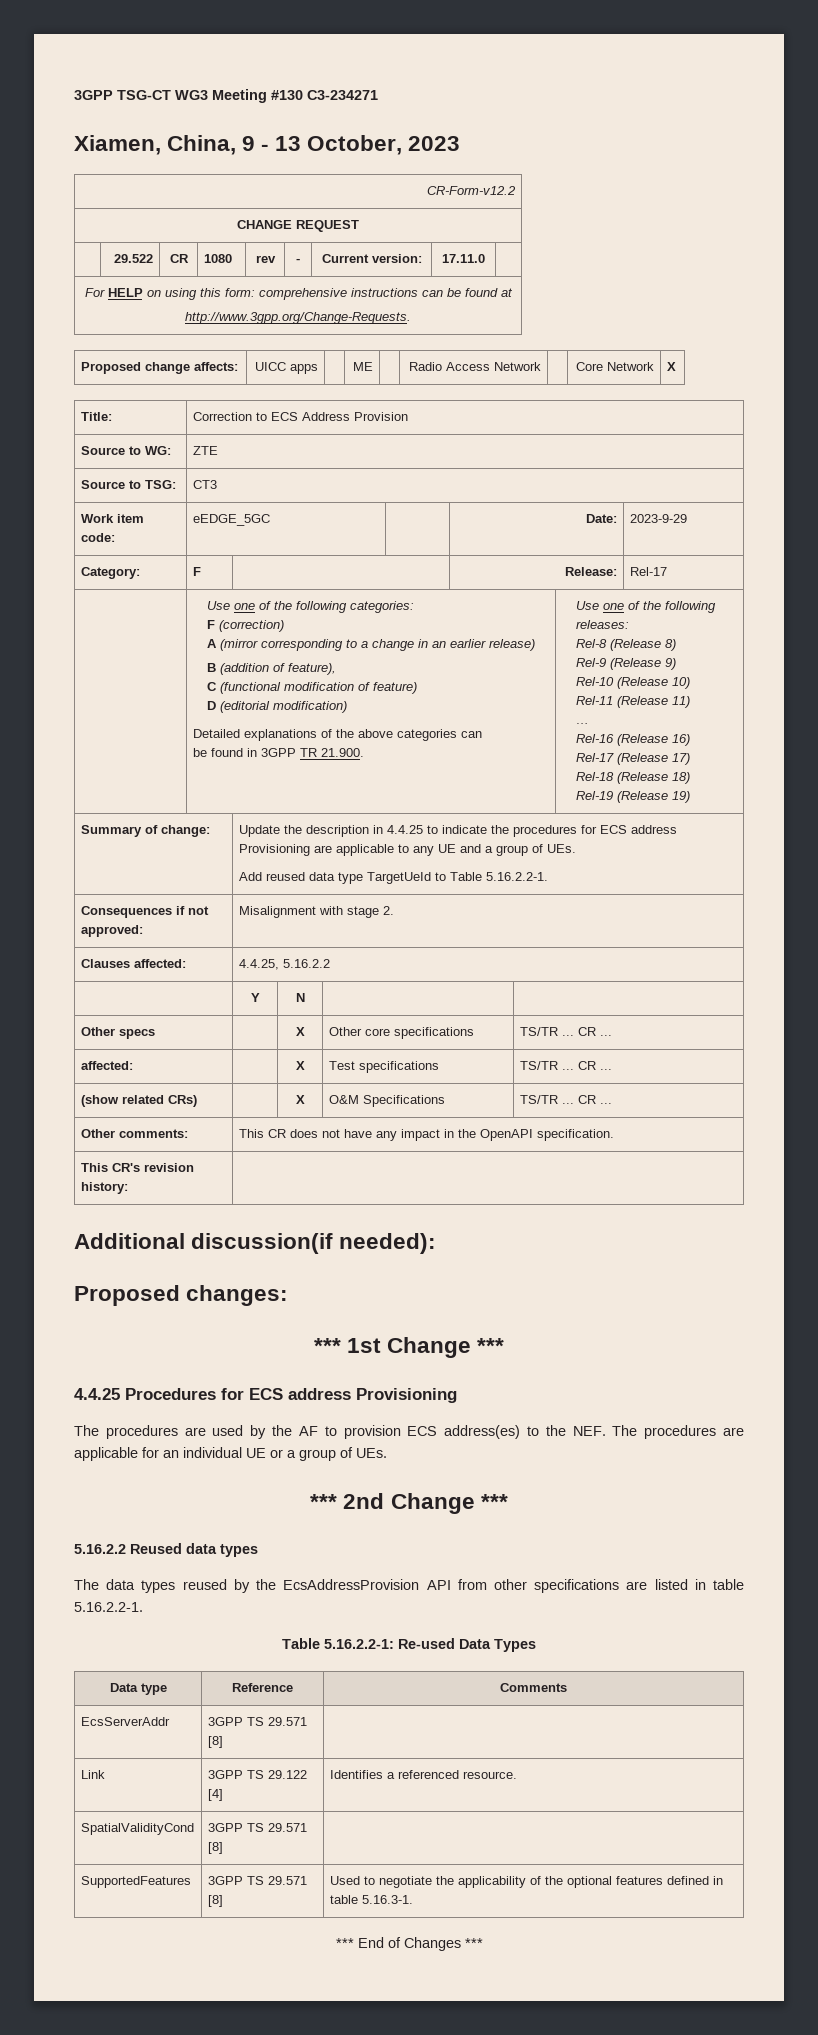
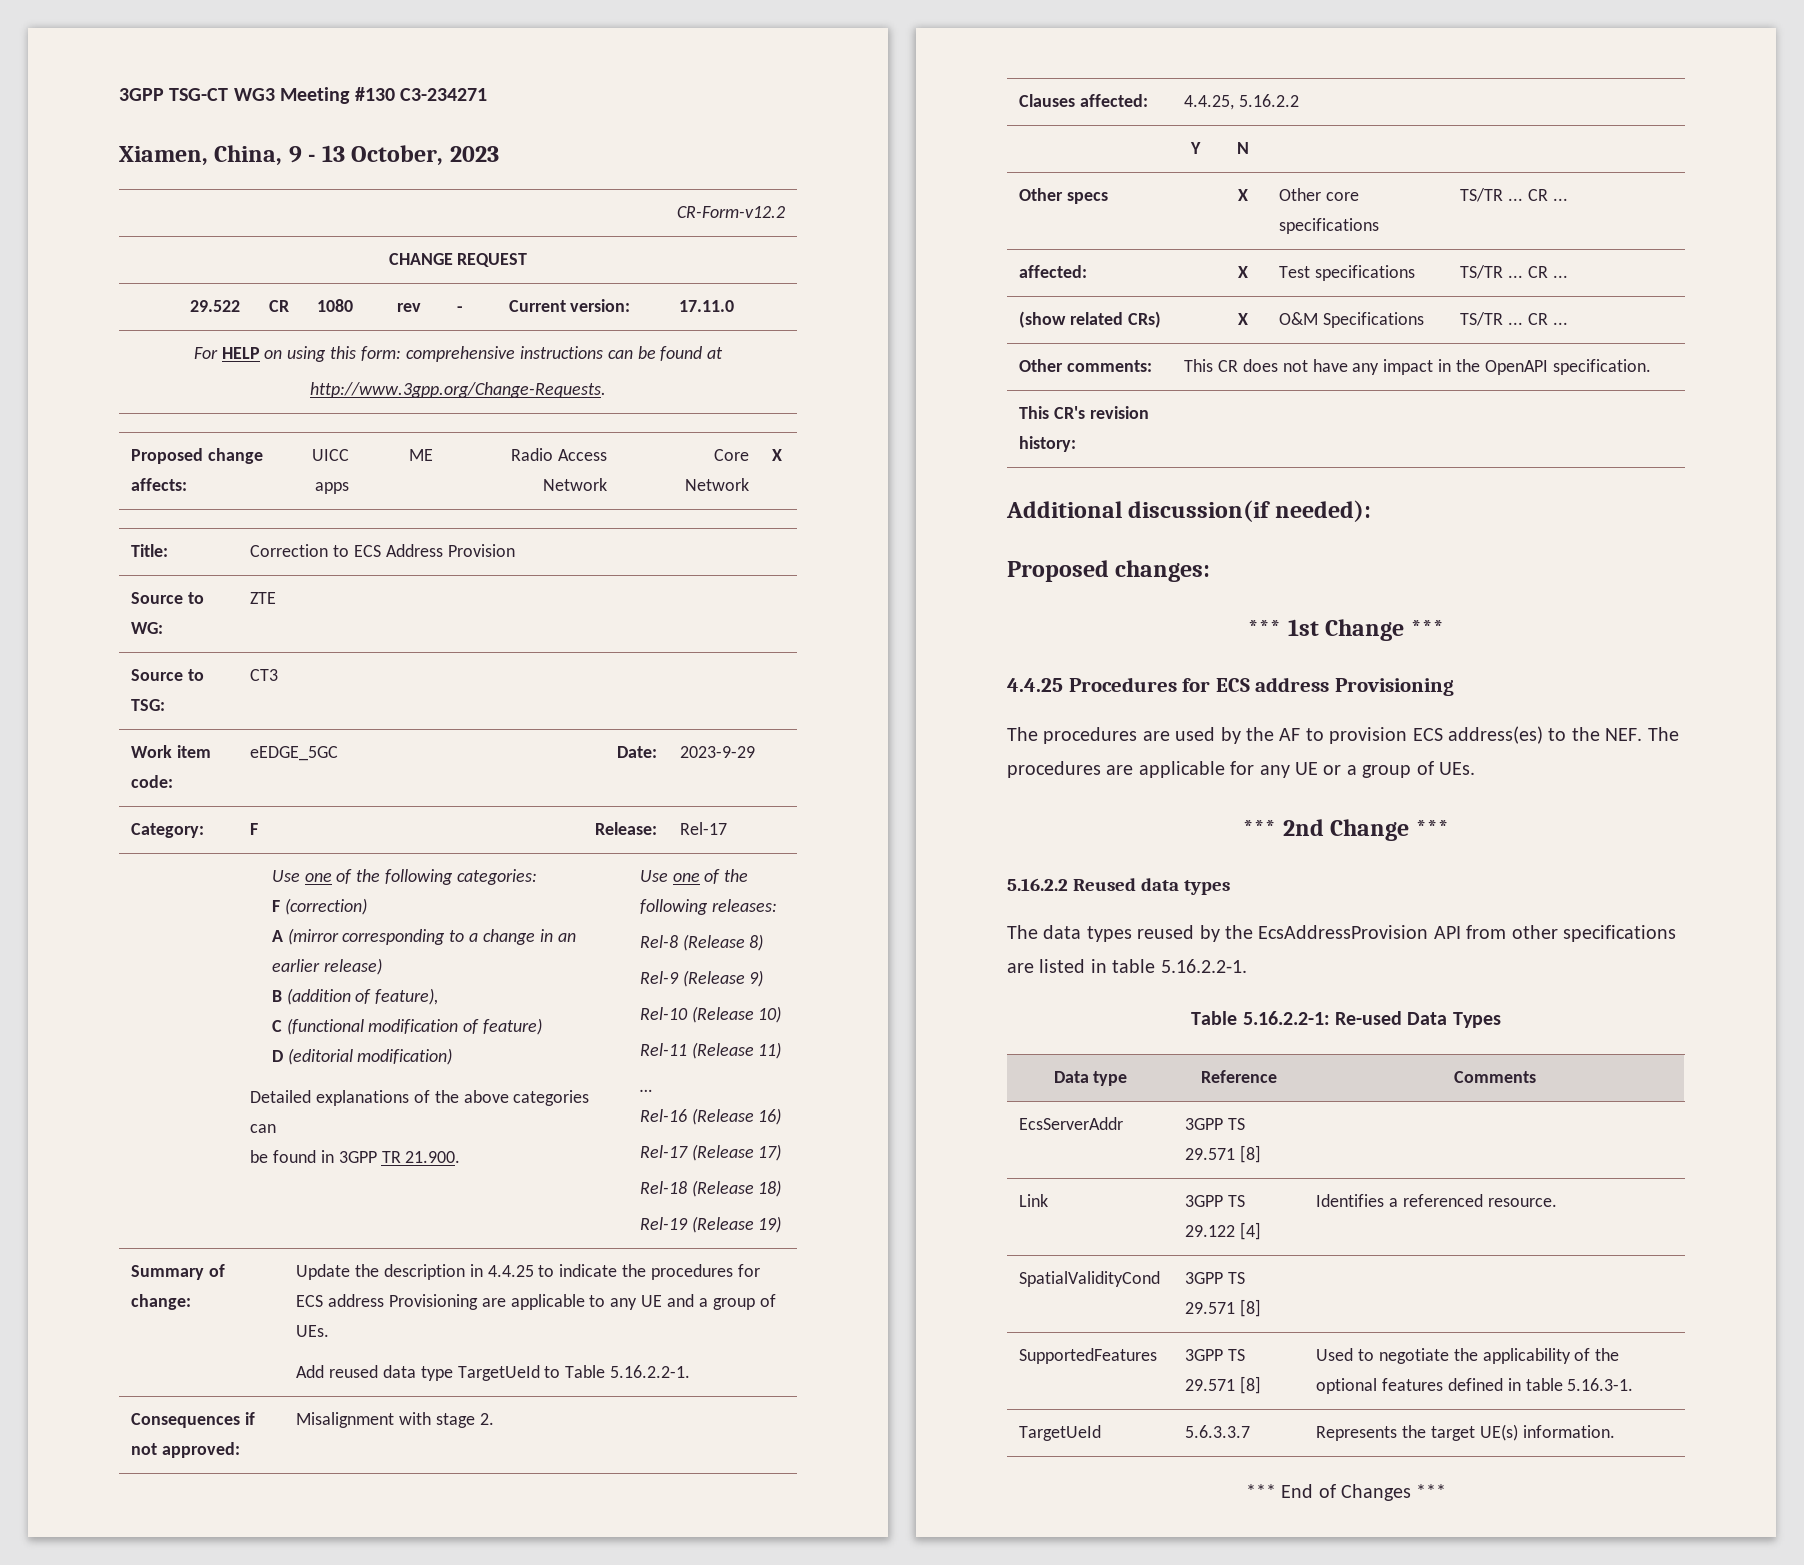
- The procedures are used by the AF to provision ECS address(es) to the NEF. The procedures are applicable for an individual UE or a group of UEs.
+ The procedures are used by the AF to provision ECS address(es) to the NEF. The procedures are applicable for any UE or a group of UEs.
+ TargetUeId | 5.6.3.3.7 | Represents the target UE(s) information.

